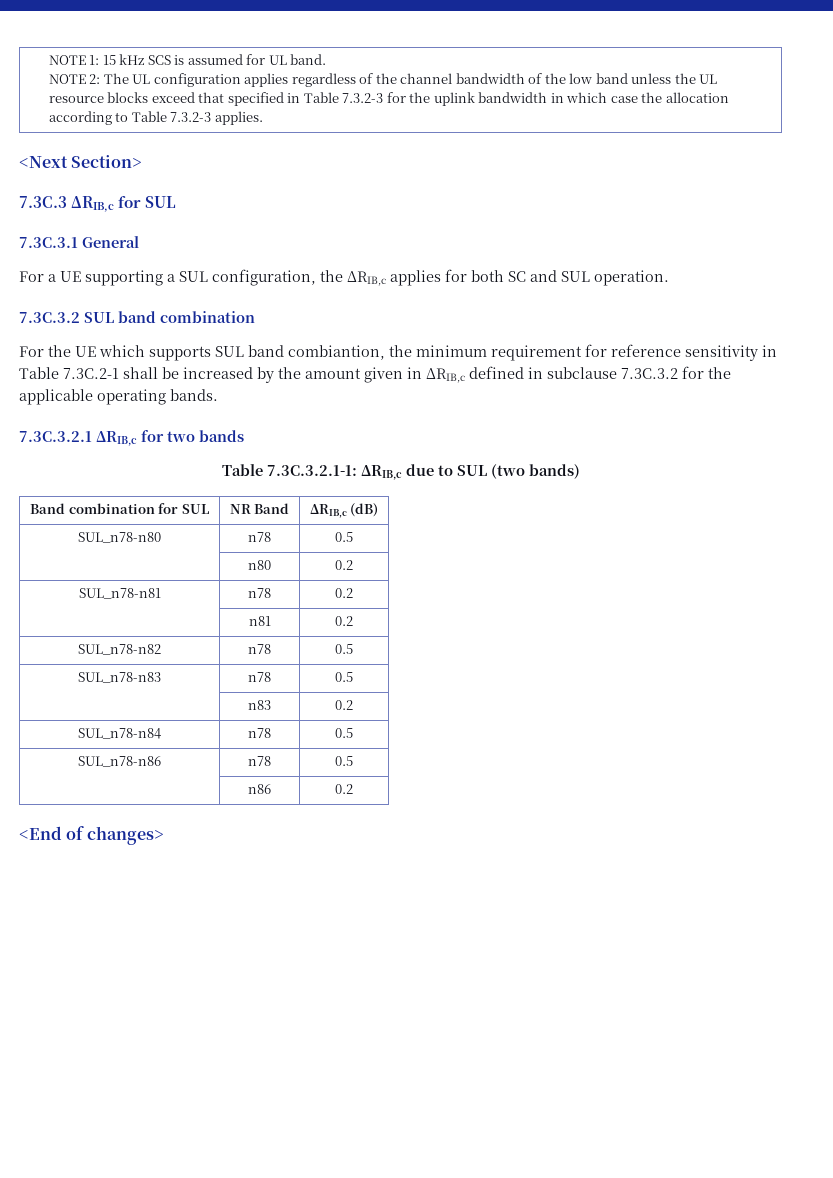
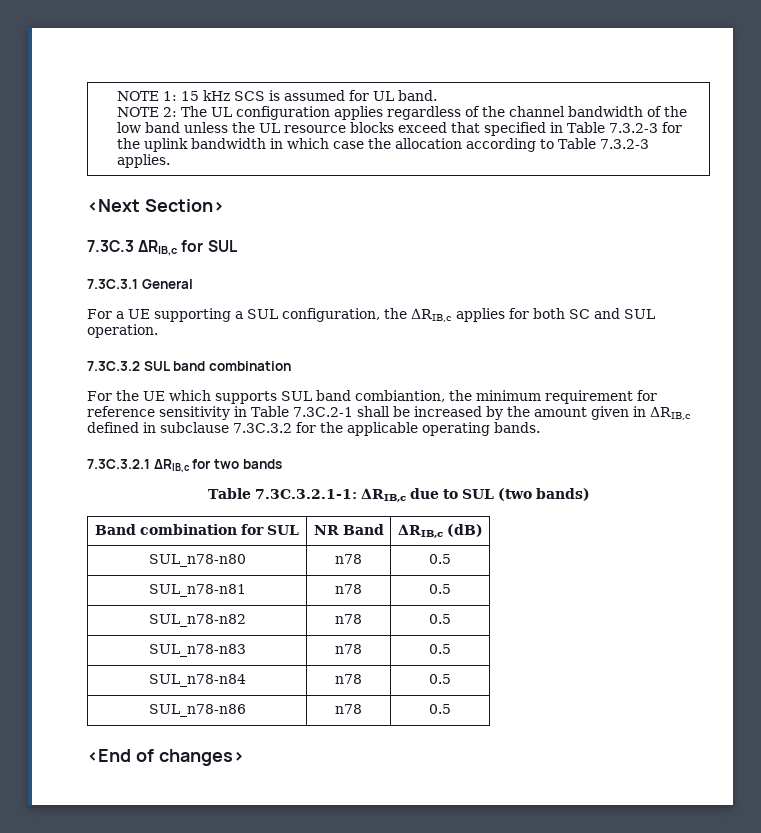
- | n80 | 0.2
- SUL_n78-n81 | n78 | 0.2
- | n81 | 0.2
+ SUL_n78-n81 | n78 | 0.5
- | n83 | 0.2
- | n86 | 0.2

